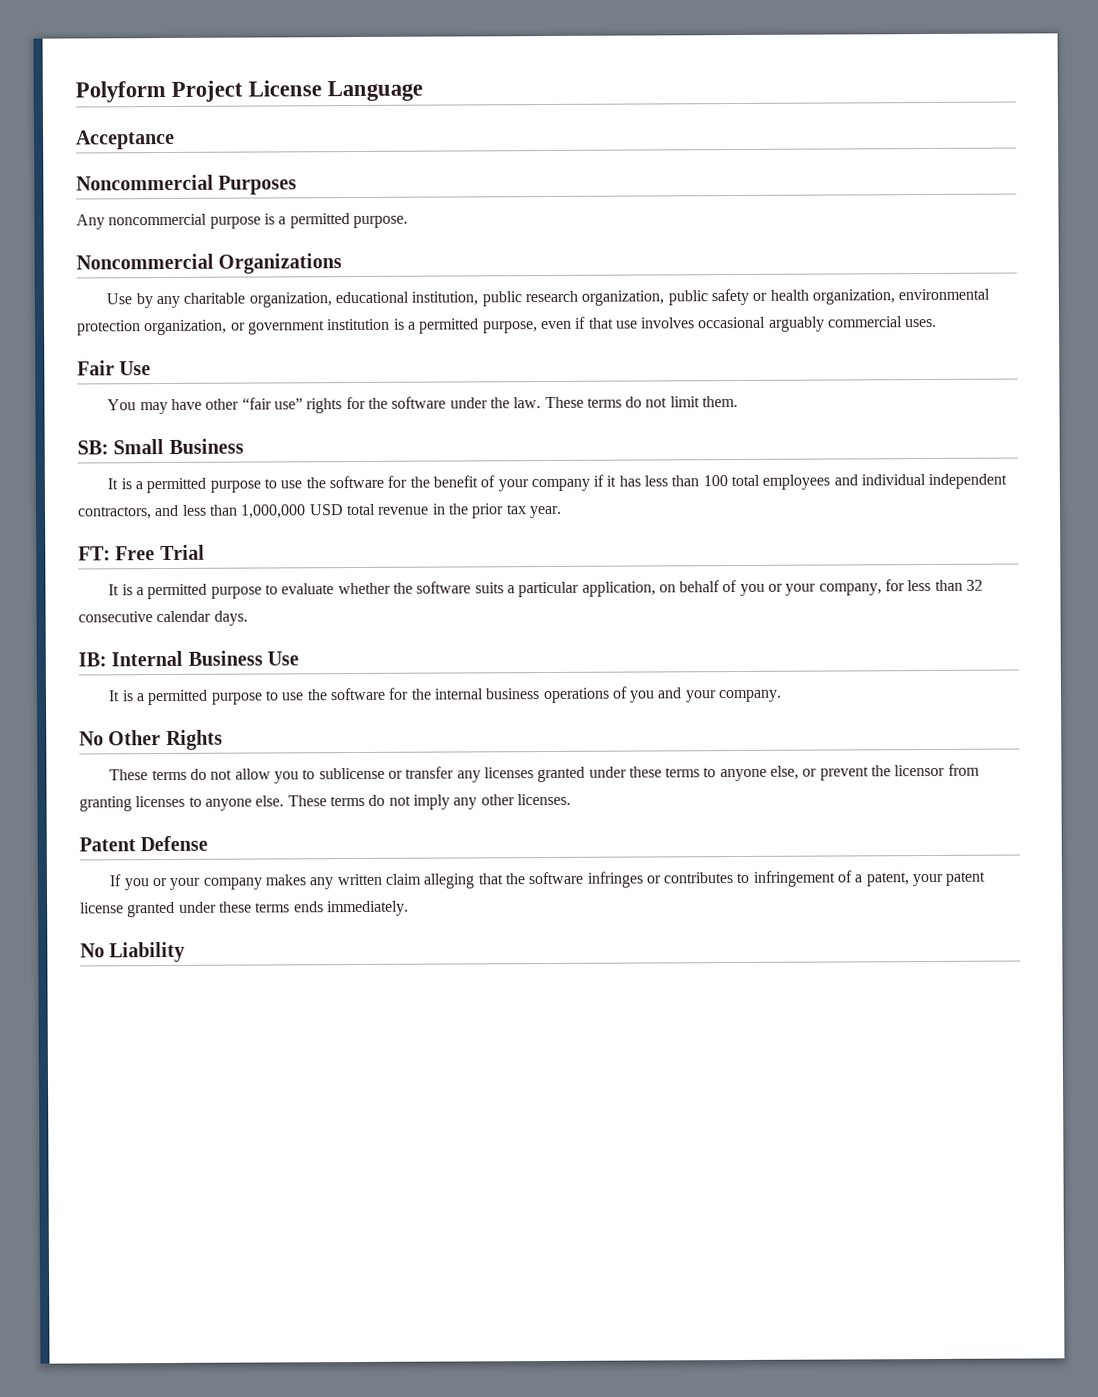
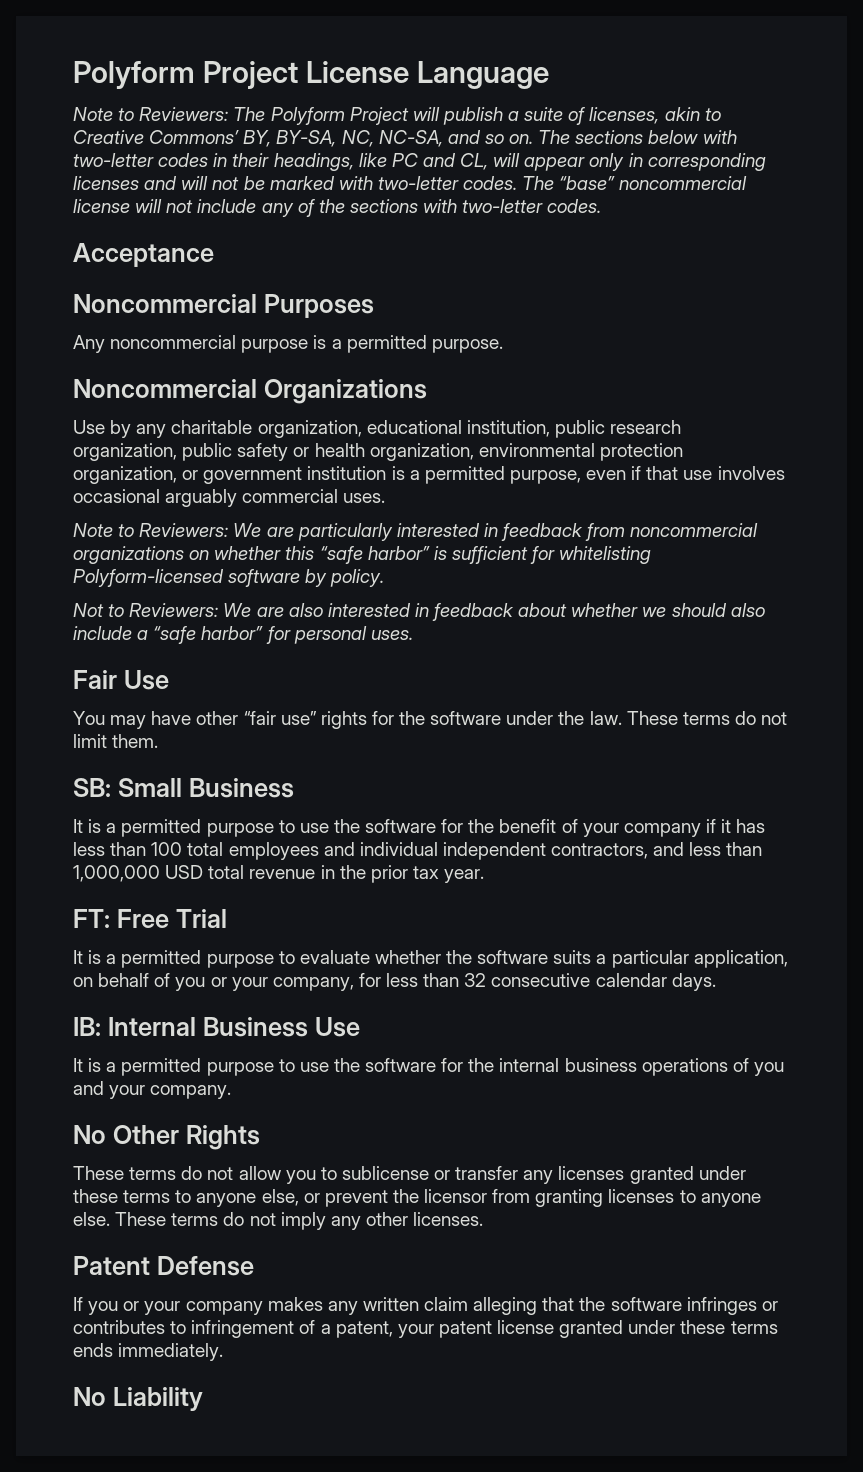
+ Note to Reviewers: The Polyform Project will publish a suite of licenses, akin to Creative Commons’ BY, BY-SA, NC, NC-SA, and so on. The sections below with two-letter codes in their headings, like PC and CL, will appear only in corresponding licenses and will not be marked with two-letter codes. The “base” noncommercial license will not include any of the sections with two-letter codes.
+ Note to Reviewers: We are particularly interested in feedback from noncommercial organizations on whether this “safe harbor” is sufficient for whitelisting Polyform-licensed software by policy.
+ Not to Reviewers: We are also interested in feedback about whether we should also include a “safe harbor” for personal uses.

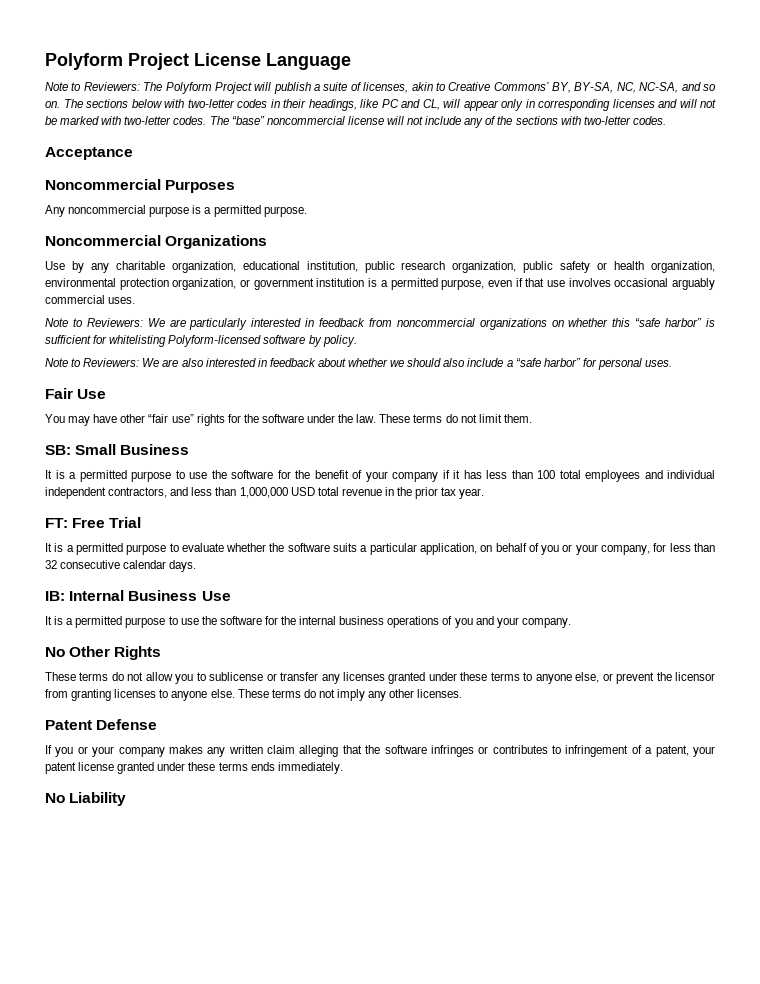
- Not to Reviewers: We are also interested in feedback about whether we should also include a “safe harbor” for personal uses.
+ Note to Reviewers: We are also interested in feedback about whether we should also include a “safe harbor” for personal uses.

